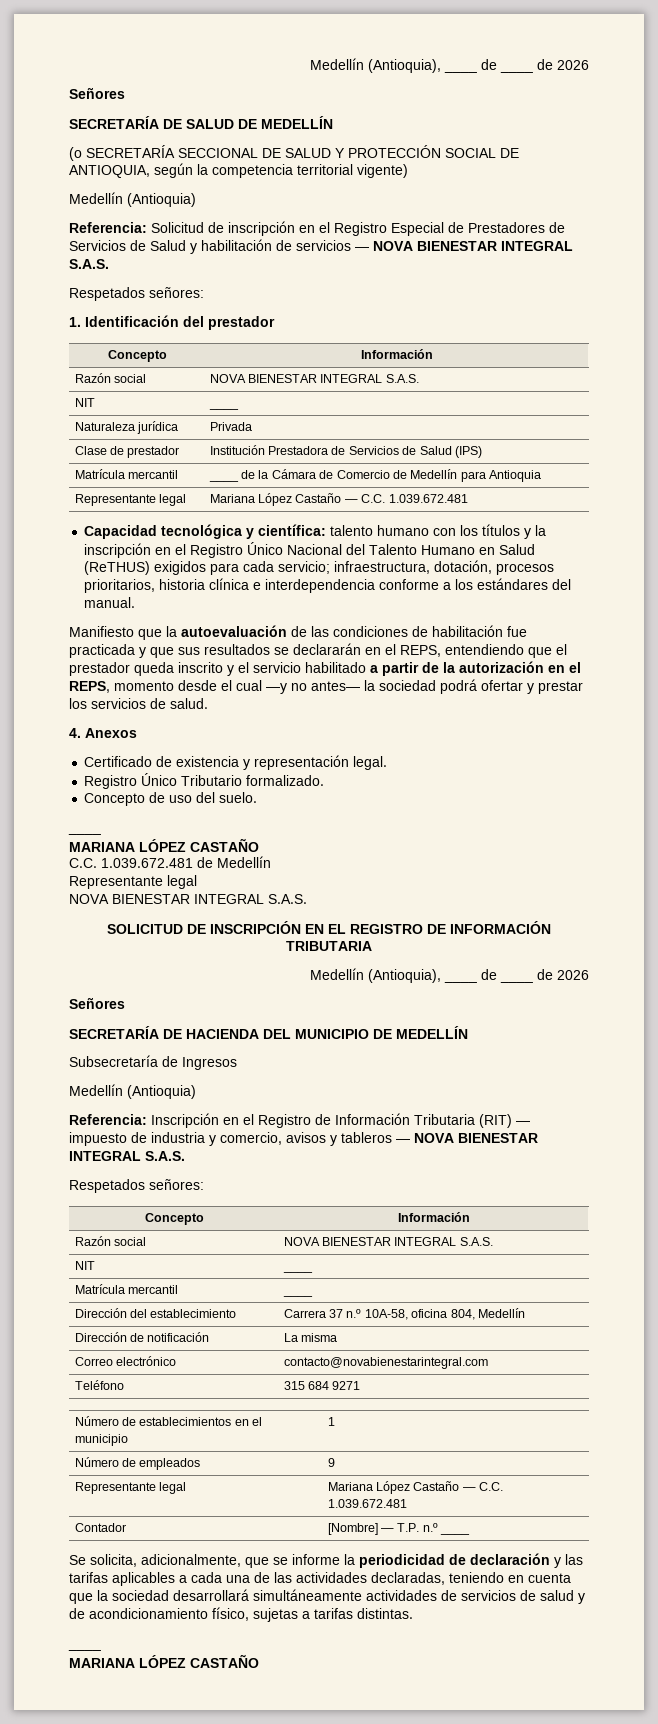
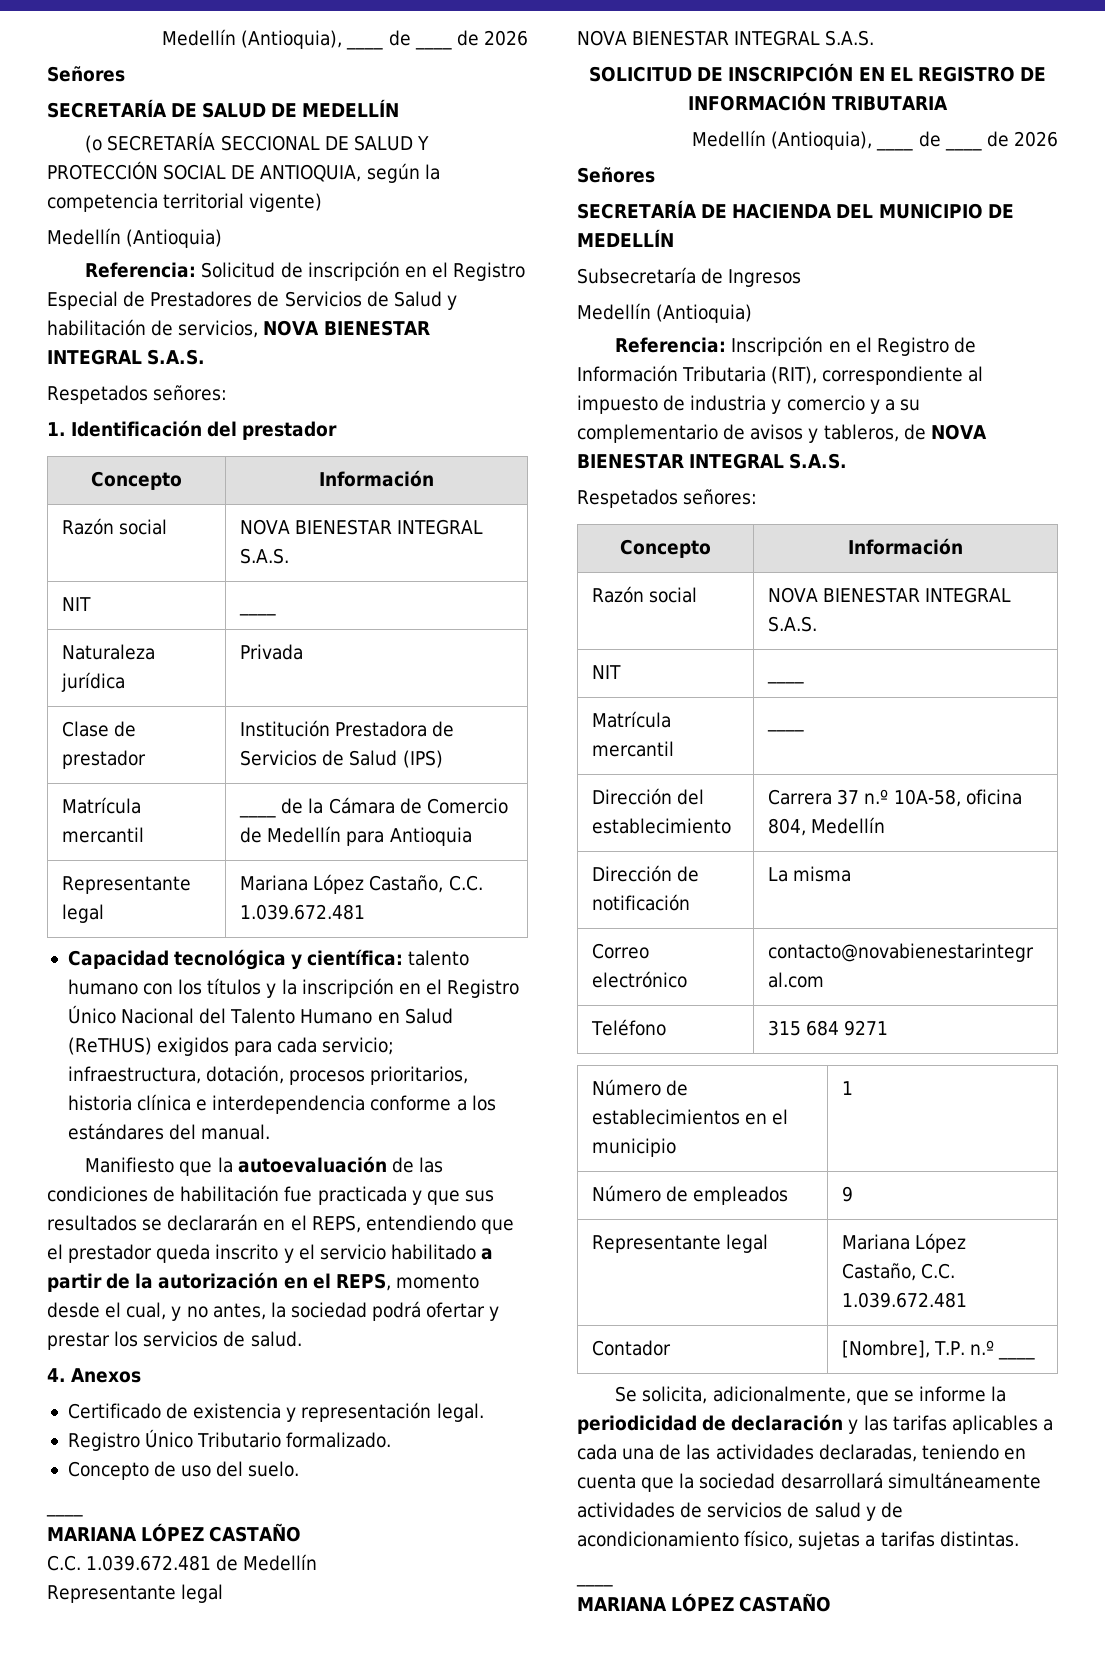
- Referencia: Solicitud de inscripción en el Registro Especial de Prestadores de Servicios de Salud y habilitación de servicios — NOVA BIENESTAR INTEGRAL S.A.S.
+ Referencia: Solicitud de inscripción en el Registro Especial de Prestadores de Servicios de Salud y habilitación de servicios, NOVA BIENESTAR INTEGRAL S.A.S.
  Matrícula mercantil | ____ de la Cámara de Comercio de Medellín para Antioquia
- Representante legal | Mariana López Castaño — C.C. 1.039.672.481
+ Representante legal | Mariana López Castaño, C.C. 1.039.672.481
- Manifiesto que la autoevaluación de las condiciones de habilitación fue practicada y que sus resultados se declararán en el REPS, entendiendo que el prestador queda inscrito y el servicio habilitado a partir de la autorización en el REPS, momento desde el cual —y no antes— la sociedad podrá ofertar y prestar los servicios de salud.
+ Manifiesto que la autoevaluación de las condiciones de habilitación fue practicada y que sus resultados se declararán en el REPS, entendiendo que el prestador queda inscrito y el servicio habilitado a partir de la autorización en el REPS, momento desde el cual, y no antes, la sociedad podrá ofertar y prestar los servicios de salud.
- Referencia: Inscripción en el Registro de Información Tributaria (RIT) — impuesto de industria y comercio, avisos y tableros — NOVA BIENESTAR INTEGRAL S.A.S.
+ Referencia: Inscripción en el Registro de Información Tributaria (RIT), correspondiente al impuesto de industria y comercio y a su complementario de avisos y tableros, de NOVA BIENESTAR INTEGRAL S.A.S.
  Número de empleados | 9
- Representante legal | Mariana López Castaño — C.C. 1.039.672.481
+ Representante legal | Mariana López Castaño, C.C. 1.039.672.481
- Contador | [Nombre] — T.P. n.º ____
+ Contador | [Nombre], T.P. n.º ____

